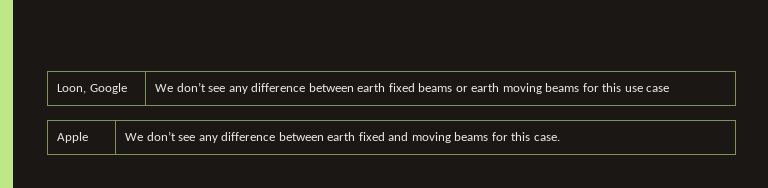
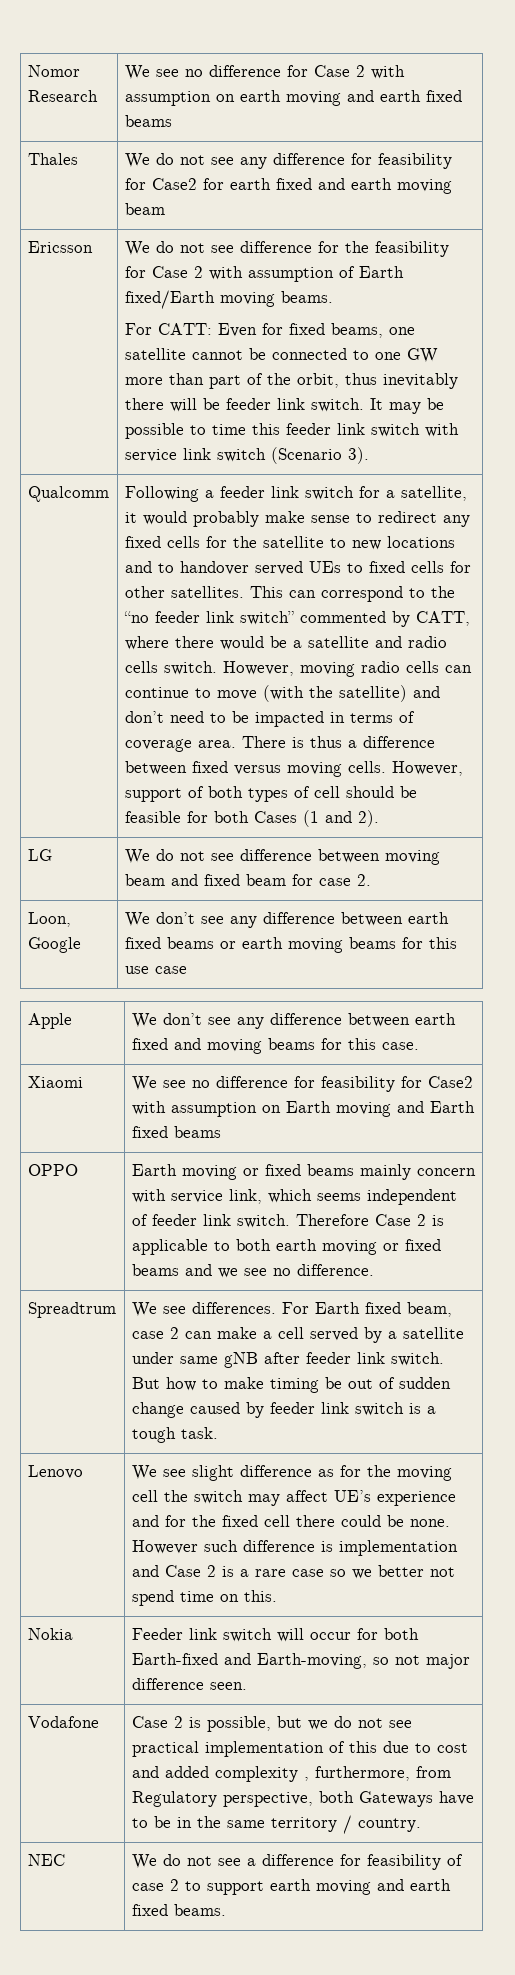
+ Nomor Research | We see no difference for Case 2 with assumption on earth moving and earth fixed beams
+ Thales | We do not see any difference for feasibility for Case2 for earth fixed and earth moving beam
+ Ericsson | We do not see difference for the feasibility for Case 2 with assumption of Earth fixed/Earth moving beams.
+ For CATT: Even for fixed beams, one satellite cannot be connected to one GW more than part of the orbit, thus inevitably there will be feeder link switch. It may be possible to time this feeder link switch with service link switch (Scenario 3).
+ Qualcomm | Following a feeder link switch for a satellite, it would probably make sense to redirect any fixed cells for the satellite to new locations and to handover served UEs to fixed cells for other satellites. This can correspond to the “no feeder link switch” commented by CATT, where there would be a satellite and radio cells switch. However, moving radio cells can continue to move (with the satellite) and don’t need to be impacted in terms of coverage area. There is thus a difference between fixed versus moving cells. However, support of both types of cell should be feasible for both Cases (1 and 2).
+ LG | We do not see difference between moving beam and fixed beam for case 2.
+ Xiaomi | We see no difference for feasibility for Case2 with assumption on Earth moving and Earth fixed beams
+ OPPO | Earth moving or fixed beams mainly concern with service link, which seems independent of feeder link switch. Therefore Case 2 is applicable to both earth moving or fixed beams and we see no difference.
+ Spreadtrum | We see differences. For Earth fixed beam, case 2 can make a cell served by a satellite under same gNB after feeder link switch. But how to make timing be out of sudden change caused by feeder link switch is a tough task.
+ Lenovo | We see slight difference as for the moving cell the switch may affect UE’s experience and for the fixed cell there could be none. However such difference is implementation and Case 2 is a rare case so we better not spend time on this.
+ Nokia | Feeder link switch will occur for both Earth-fixed and Earth-moving, so not major difference seen.
+ Vodafone | Case 2 is possible, but we do not see practical implementation of this due to cost and added complexity , furthermore, from Regulatory perspective, both Gateways have to be in the same territory / country.
+ NEC | We do not see a difference for feasibility of case 2 to support earth moving and earth fixed beams.

